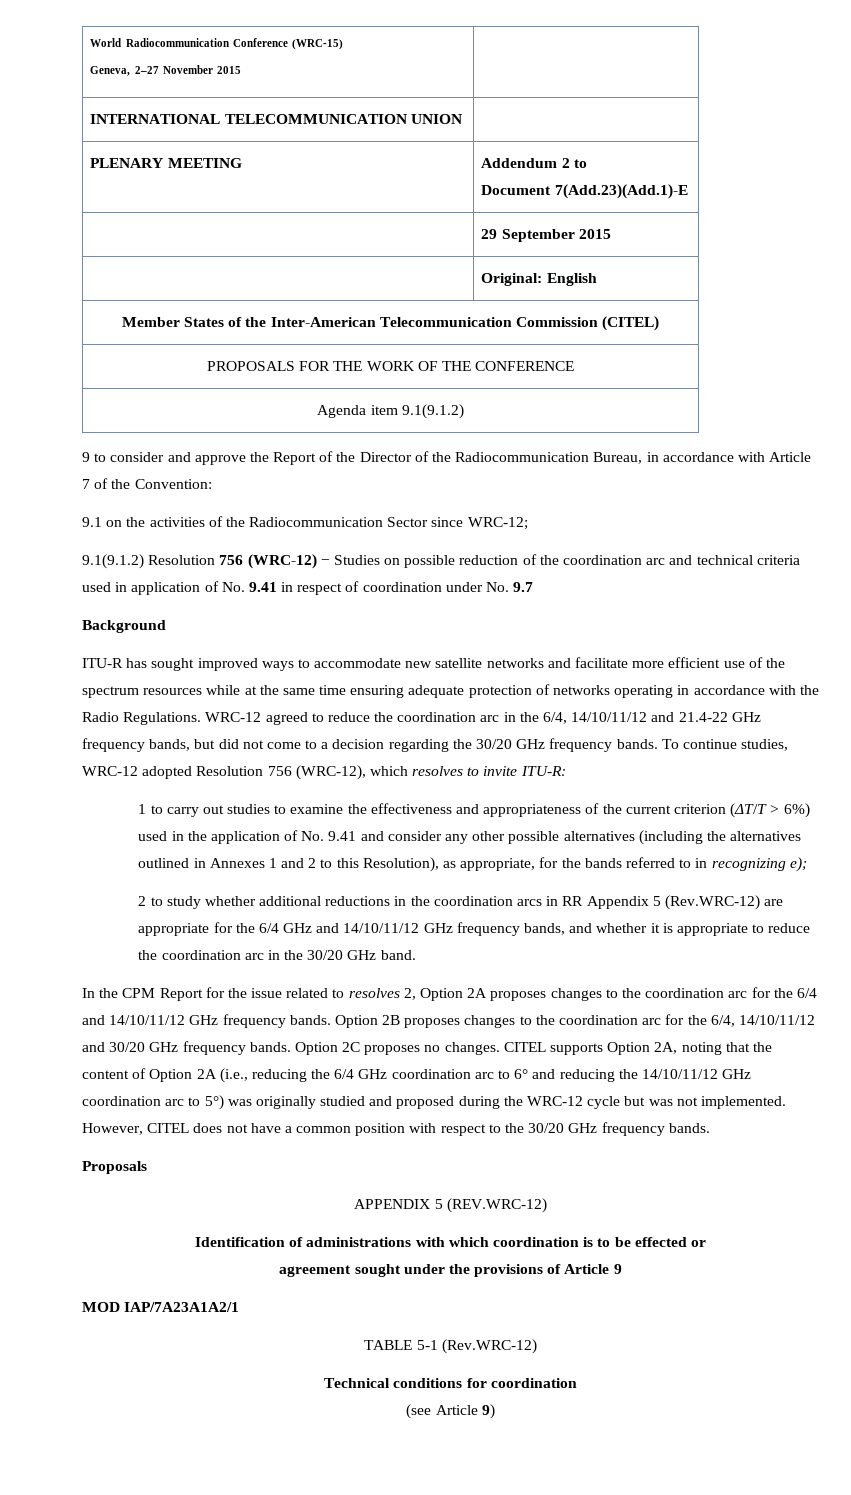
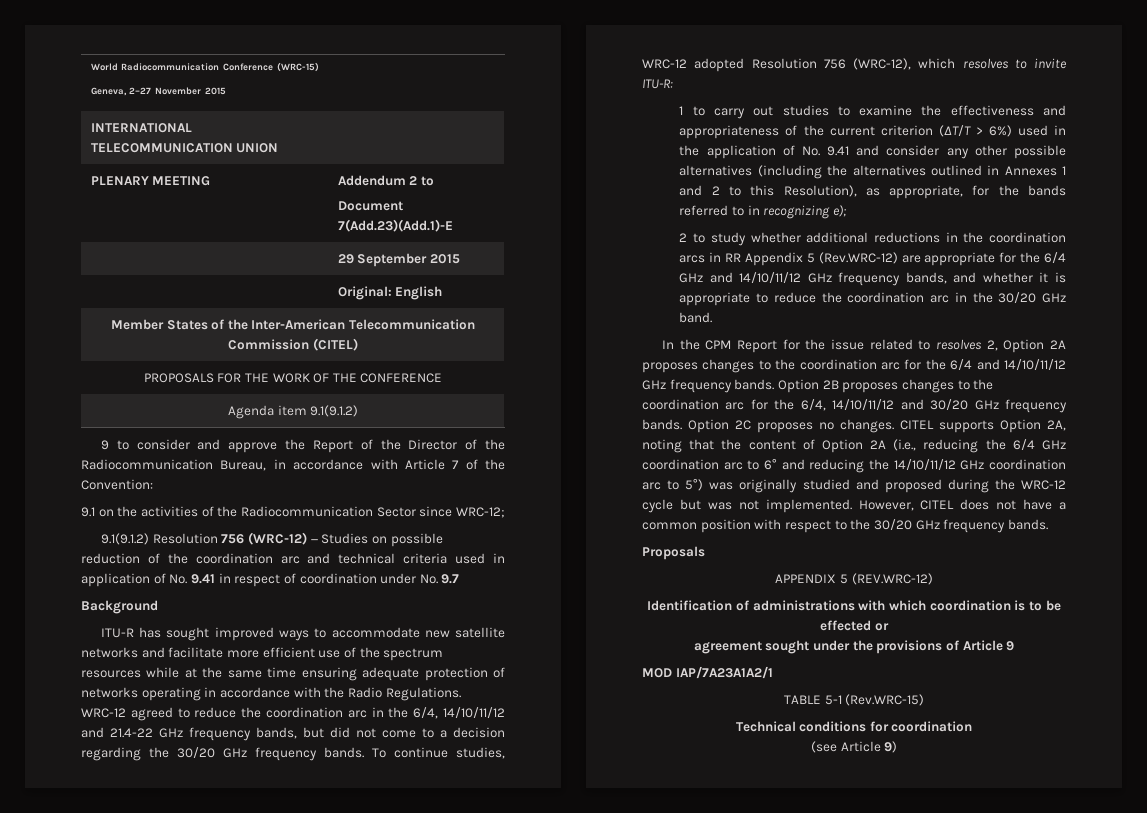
- TABLE 5-1 (Rev.WRC-12)
+ TABLE 5-1 (Rev.WRC-15)

